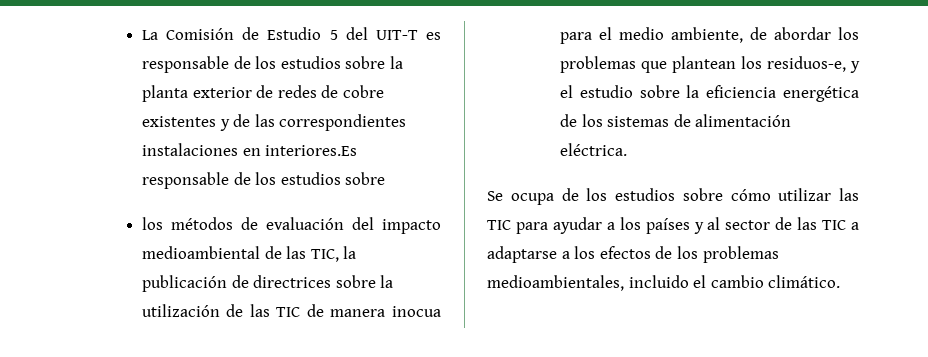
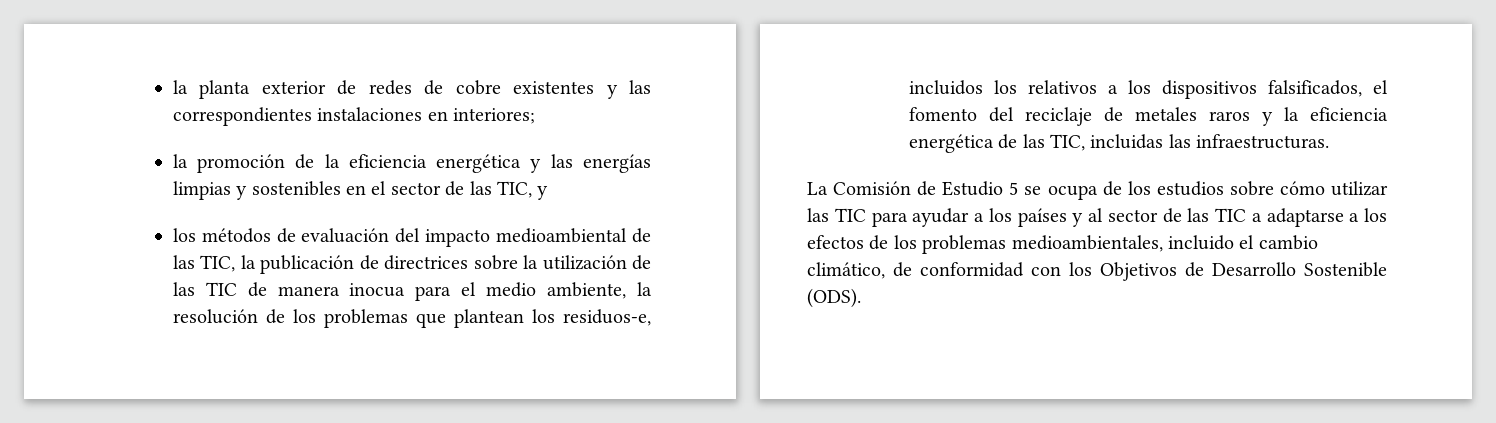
- La Comisión de Estudio 5 del UIT-T es responsable de los estudios sobre la planta exterior de redes de cobre existentes y de las correspondientes instalaciones en interiores.Es responsable de los estudios sobre
+ la planta exterior de redes de cobre existentes y las correspondientes instalaciones en interiores;
+ la promoción de la eficiencia energética y las energías limpias y sostenibles en el sector de las TIC, y
- los métodos de evaluación del impacto medioambiental de las TIC, la publicación de directrices sobre la utilización de las TIC de manera inocua para el medio ambiente, de abordar los problemas que plantean los residuos-e, y el estudio sobre la eficiencia energética de los sistemas de alimentación eléctrica.
- Se ocupa de los estudios sobre cómo utilizar las TIC para ayudar a los países y al sector de las TIC a adaptarse a los efectos de los problemas medioambientales, incluido el cambio climático.
+ los métodos de evaluación del impacto medioambiental de las TIC, la publicación de directrices sobre la utilización de las TIC de manera inocua para el medio ambiente, la resolución de los problemas que plantean los residuos-e, incluidos los relativos a los dispositivos falsificados, el fomento del reciclaje de metales raros y la eficiencia energética de las TIC, incluidas las infraestructuras.
+ La Comisión de Estudio 5 se ocupa de los estudios sobre cómo utilizar las TIC para ayudar a los países y al sector de las TIC a adaptarse a los efectos de los problemas medioambientales, incluido el cambio climático, de conformidad con los Objetivos de Desarrollo Sostenible (ODS).

